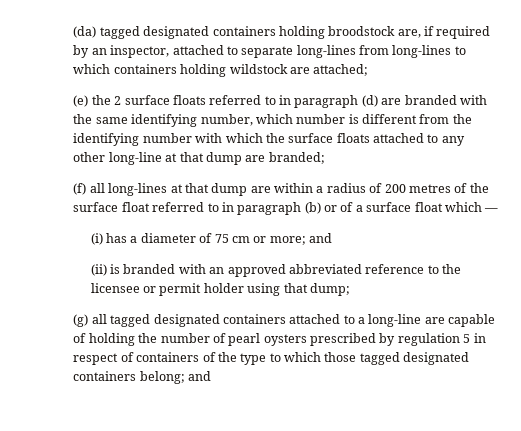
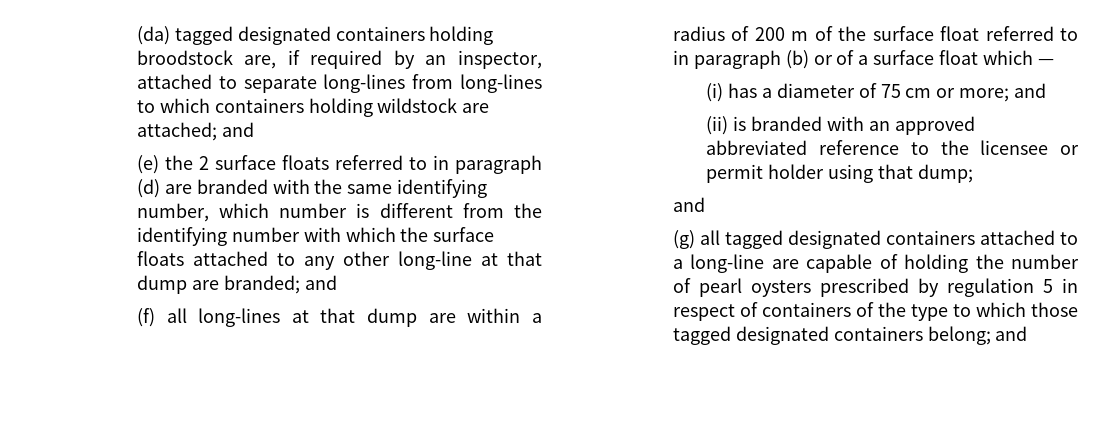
- (da) tagged designated containers holding broodstock are, if required by an inspector, attached to separate long-lines from long-lines to which containers holding wildstock are attached;
+ (da) tagged designated containers holding broodstock are, if required by an inspector, attached to separate long-lines from long-lines to which containers holding wildstock are attached; and
- (e) the 2 surface floats referred to in paragraph (d) are branded with the same identifying number, which number is different from the identifying number with which the surface floats attached to any other long-line at that dump are branded;
+ (e) the 2 surface floats referred to in paragraph (d) are branded with the same identifying number, which number is different from the identifying number with which the surface floats attached to any other long-line at that dump are branded; and
- (f) all long-lines at that dump are within a radius of 200 metres of the surface float referred to in paragraph (b) or of a surface float which —
+ (f) all long-lines at that dump are within a radius of 200 m of the surface float referred to in paragraph (b) or of a surface float which —
  (ii) is branded with an approved abbreviated reference to the licensee or permit holder using that dump;
+ and

